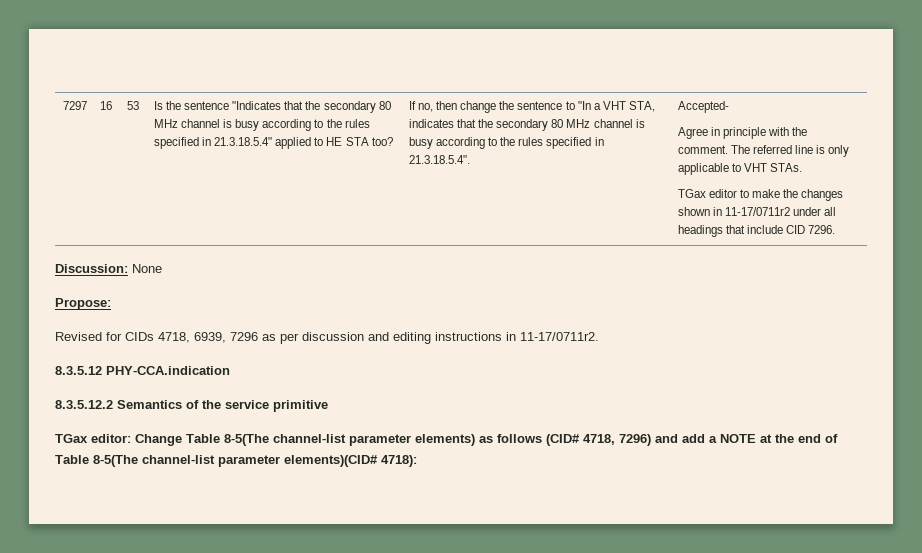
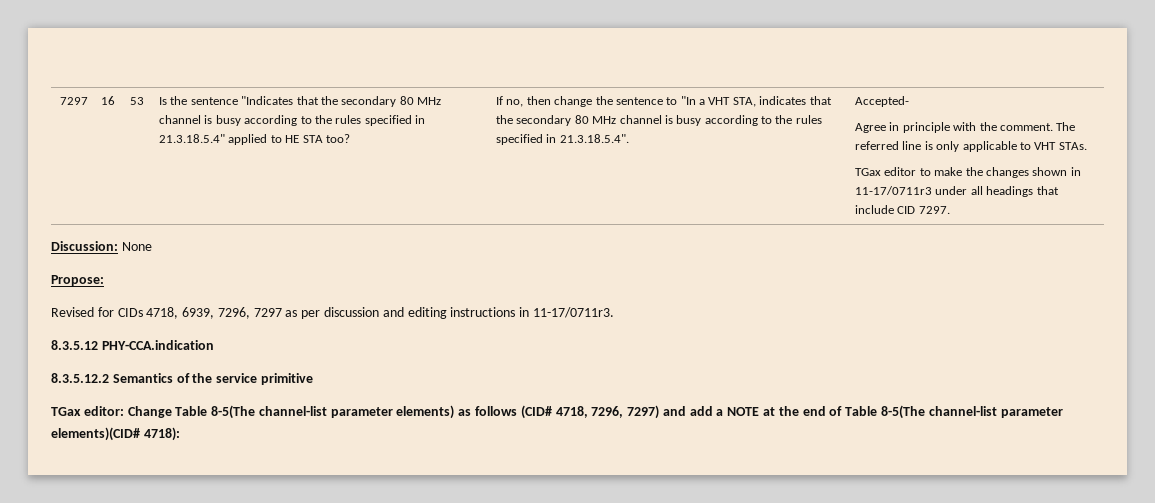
- TGax editor to make the changes shown in 11-17/0711r2 under all headings that include CID 7296.
+ TGax editor to make the changes shown in 11-17/0711r3 under all headings that include CID 7297.
- Revised for CIDs 4718, 6939, 7296 as per discussion and editing instructions in 11-17/0711r2.
+ Revised for CIDs 4718, 6939, 7296, 7297 as per discussion and editing instructions in 11-17/0711r3.
- TGax editor: Change Table 8-5(The channel-list parameter elements) as follows (CID# 4718, 7296) and add a NOTE at the end of Table 8-5(The channel-list parameter elements)(CID# 4718):
+ TGax editor: Change Table 8-5(The channel-list parameter elements) as follows (CID# 4718, 7296, 7297) and add a NOTE at the end of Table 8-5(The channel-list parameter elements)(CID# 4718):

